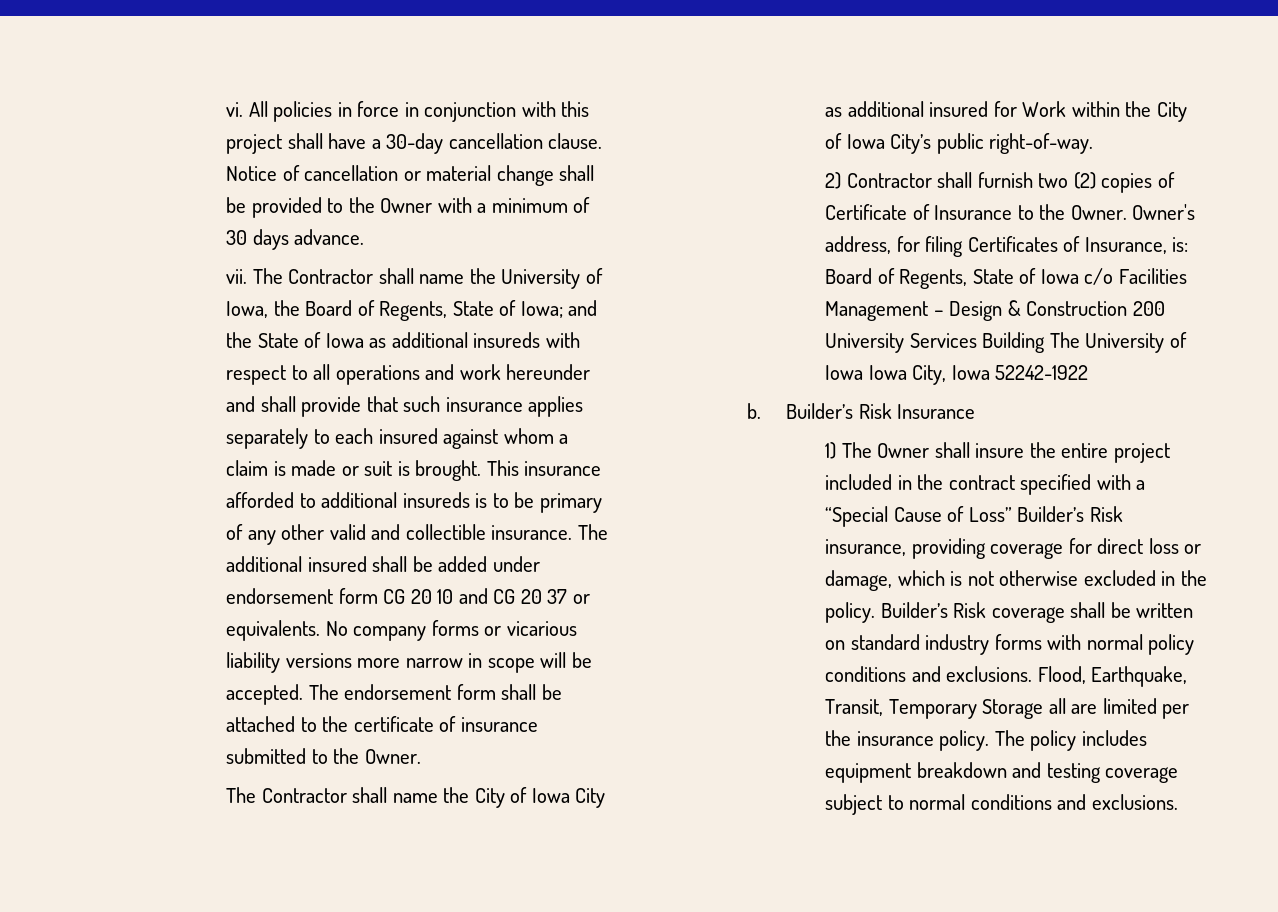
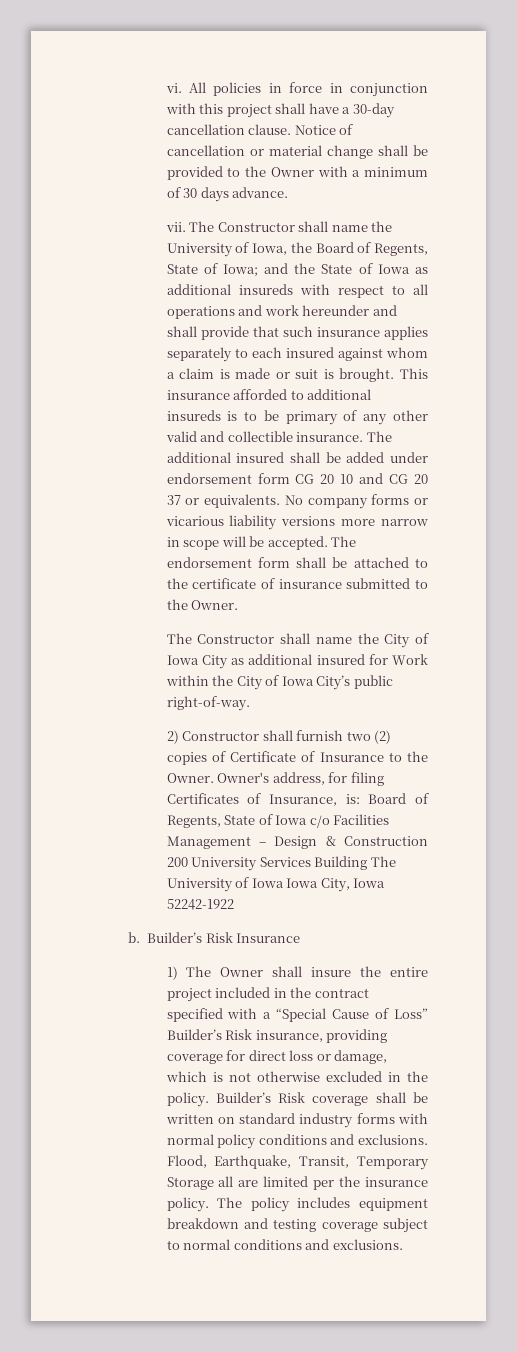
- The Contractor shall name the University of Iowa, the Board of Regents, State of Iowa; and the State of Iowa as additional insureds with respect to all operations and work hereunder and shall provide that such insurance applies separately to each insured against whom a claim is made or suit is brought.
+ The Constructor shall name the University of Iowa, the Board of Regents, State of Iowa; and the State of Iowa as additional insureds with respect to all operations and work hereunder and shall provide that such insurance applies separately to each insured against whom a claim is made or suit is brought.
- The Contractor shall name the City of Iowa City as additional insured for Work within the City of Iowa City’s public right-of-way.
+ The Constructor shall name the City of Iowa City as additional insured for Work within the City of Iowa City’s public right-of-way.
- 2) Contractor shall furnish two (2) copies of Certificate of Insurance to the Owner.
+ 2) Constructor shall furnish two (2) copies of Certificate of Insurance to the Owner.

